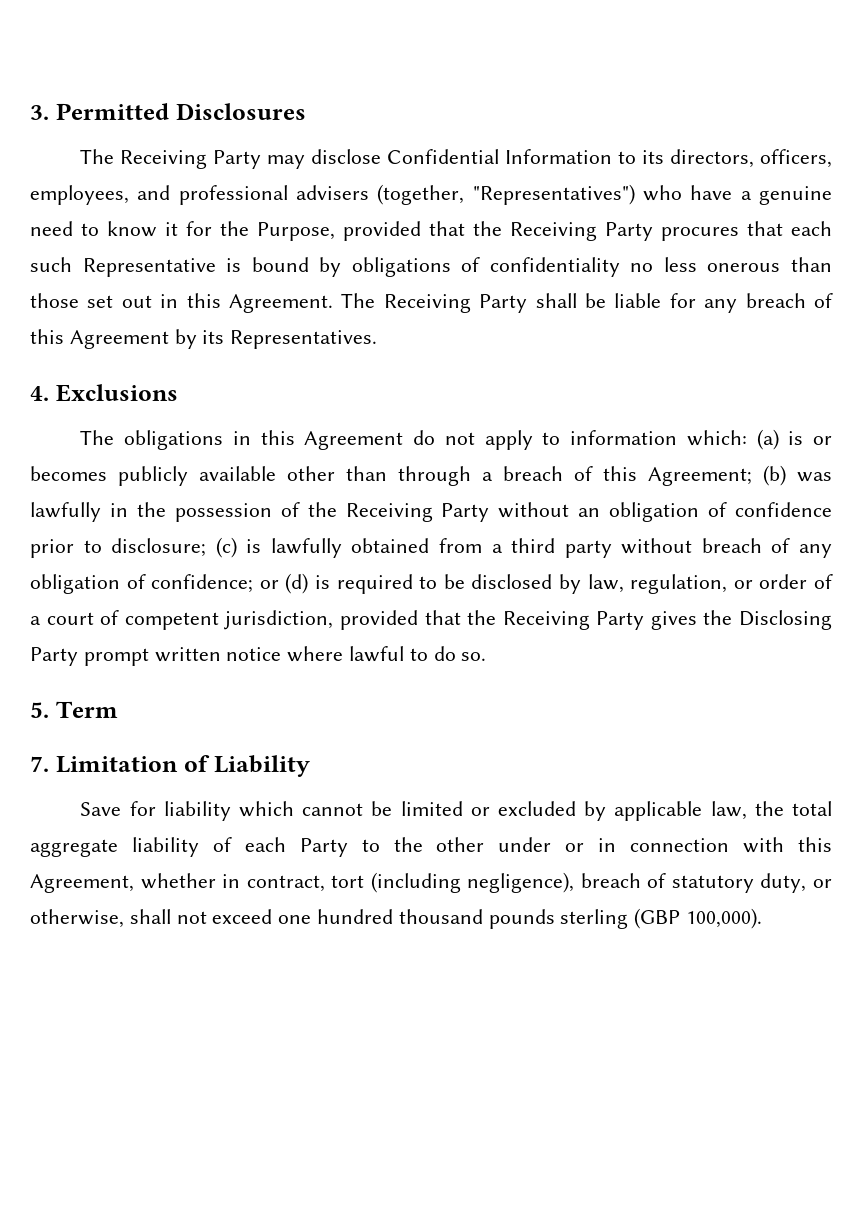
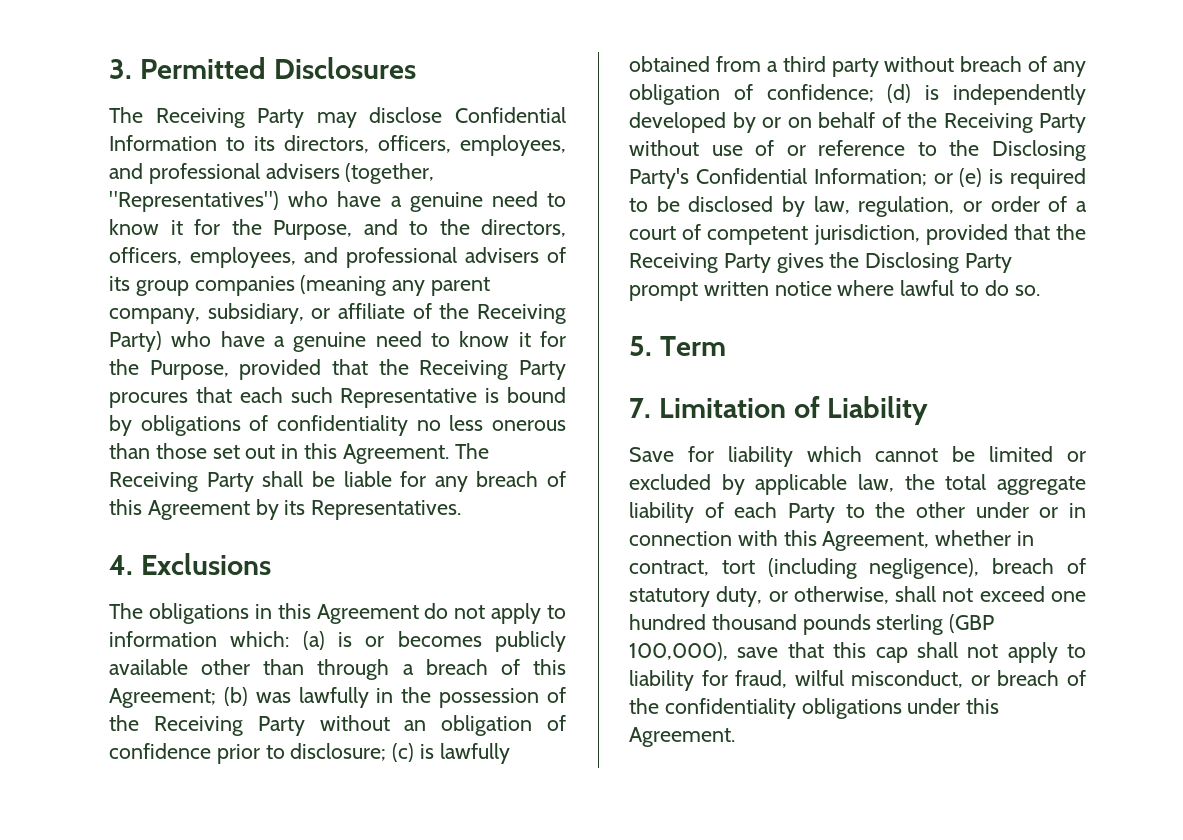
- The Receiving Party may disclose Confidential Information to its directors, officers, employees, and professional advisers (together, "Representatives") who have a genuine need to know it for the Purpose, provided that the Receiving Party procures that each such Representative is bound by obligations of confidentiality no less onerous than those set out in this Agreement.
+ The Receiving Party may disclose Confidential Information to its directors, officers, employees, and professional advisers (together, "Representatives") who have a genuine need to know it for the Purpose, and to the directors, officers, employees, and professional advisers of its group companies (meaning any parent company, subsidiary, or affiliate of the Receiving Party) who have a genuine need to know it for the Purpose, provided that the Receiving Party procures that each such Representative is bound by obligations of confidentiality no less onerous than those set out in this Agreement.
- or (d) is required to be disclosed by law, regulation, or order of a court of competent jurisdiction, provided that the Receiving Party gives the Disclosing Party prompt written notice where lawful to do so.
+ (d) is independently developed by or on behalf of the Receiving Party without use of or reference to the Disclosing Party's Confidential Information; or (e) is required to be disclosed by law, regulation, or order of a court of competent jurisdiction, provided that the Receiving Party gives the Disclosing Party prompt written notice where lawful to do so.
- Save for liability which cannot be limited or excluded by applicable law, the total aggregate liability of each Party to the other under or in connection with this Agreement, whether in contract, tort (including negligence), breach of statutory duty, or otherwise, shall not exceed one hundred thousand pounds sterling (GBP 100,000).
+ Save for liability which cannot be limited or excluded by applicable law, the total aggregate liability of each Party to the other under or in connection with this Agreement, whether in contract, tort (including negligence), breach of statutory duty, or otherwise, shall not exceed one hundred thousand pounds sterling (GBP 100,000), save that this cap shall not apply to liability for fraud, wilful misconduct, or breach of the confidentiality obligations under this Agreement.

